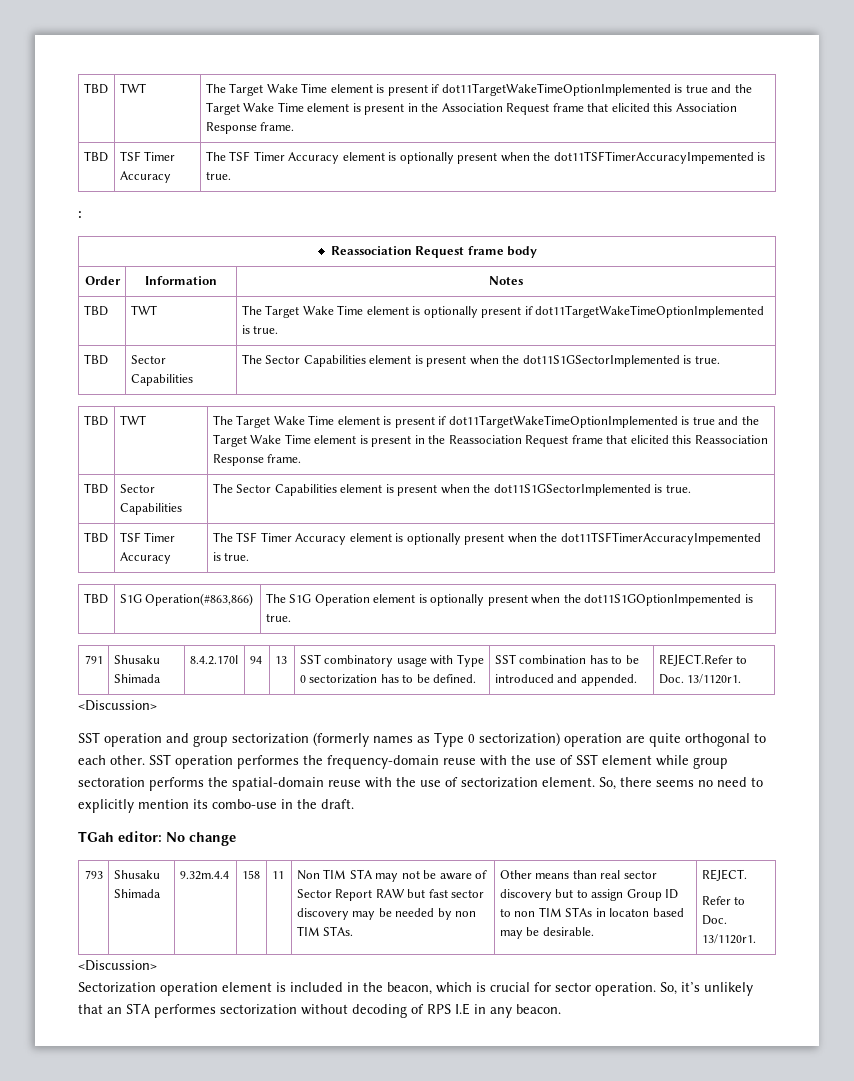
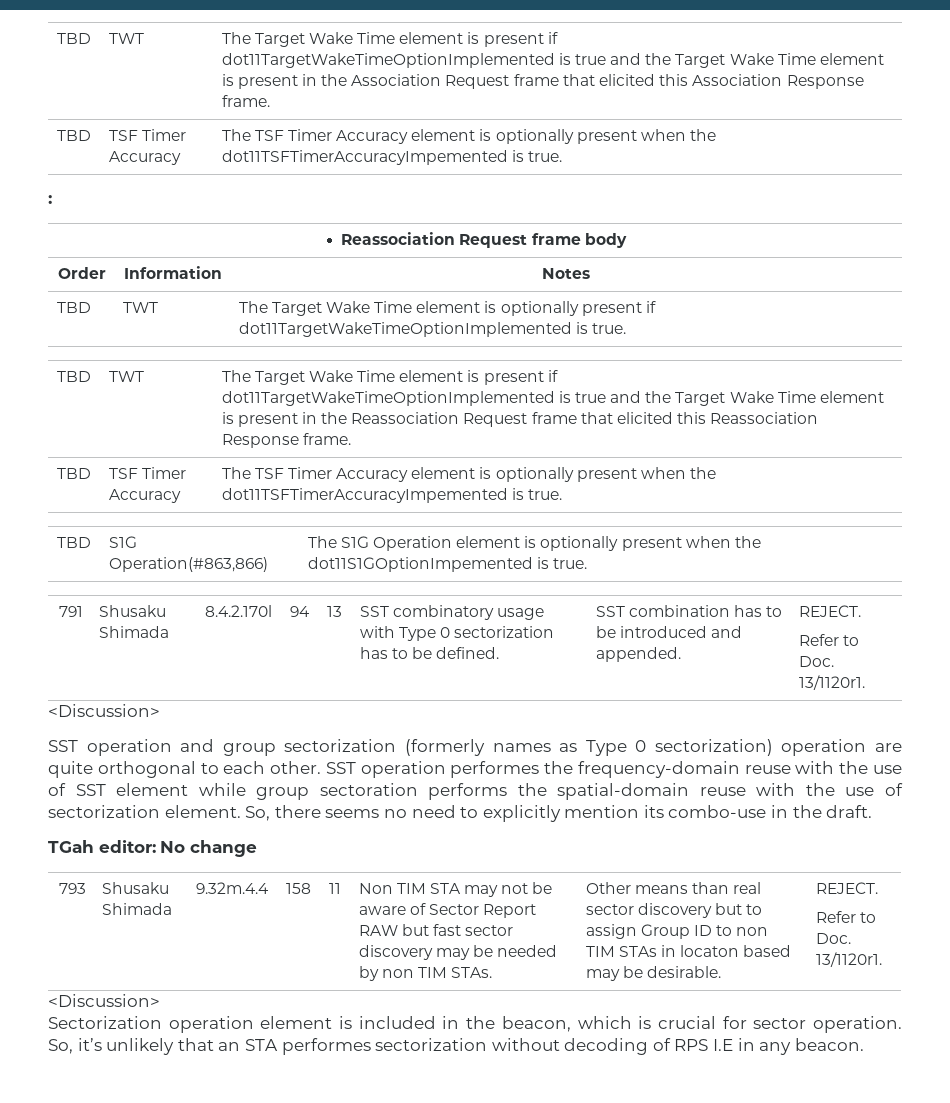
  TBD | TWT | The Target Wake Time element is optionally present if dot11TargetWakeTimeOptionImplemented is true.
- TBD | Sector Capabilities | The Sector Capabilities element is present when the dot11S1GSectorImplemented is true.
  TBD | TWT | The Target Wake Time element is present if dot11TargetWakeTimeOptionImplemented is true and the Target Wake Time element is present in the Reassociation Request frame that elicited this Reassociation Response frame.
- TBD | Sector Capabilities | The Sector Capabilities element is present when the dot11S1GSectorImplemented is true.
- 791 | Shusaku Shimada | 8.4.2.170l | 94 | 13 | SST combinatory usage with Type 0 sectorization has to be defined. | SST combination has to be introduced and appended. | REJECT.Refer to Doc. 13/1120r1.
+ 791 | Shusaku Shimada | 8.4.2.170l | 94 | 13 | SST combinatory usage with Type 0 sectorization has to be defined. | SST combination has to be introduced and appended. | REJECT.
+ Refer to Doc. 13/1120r1.

